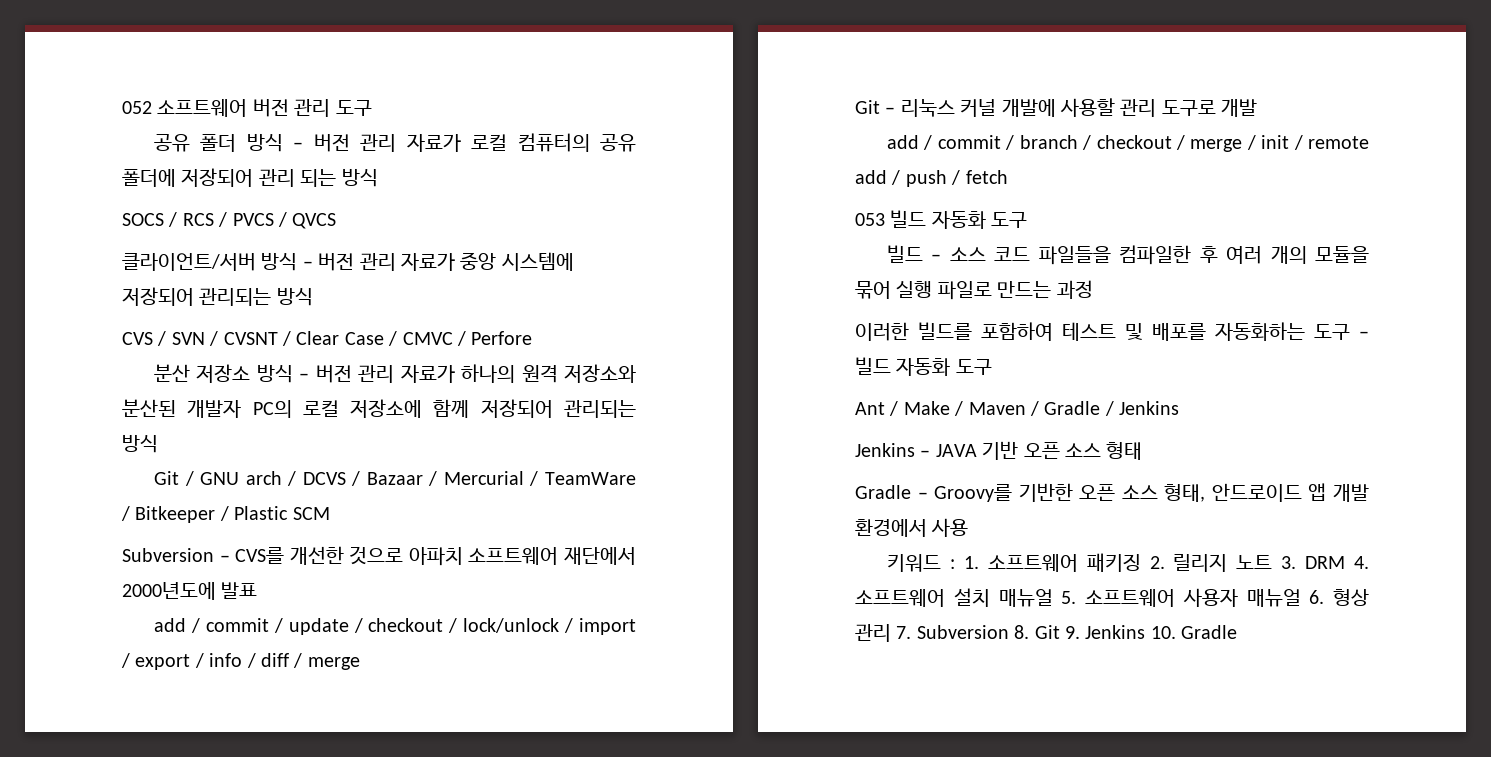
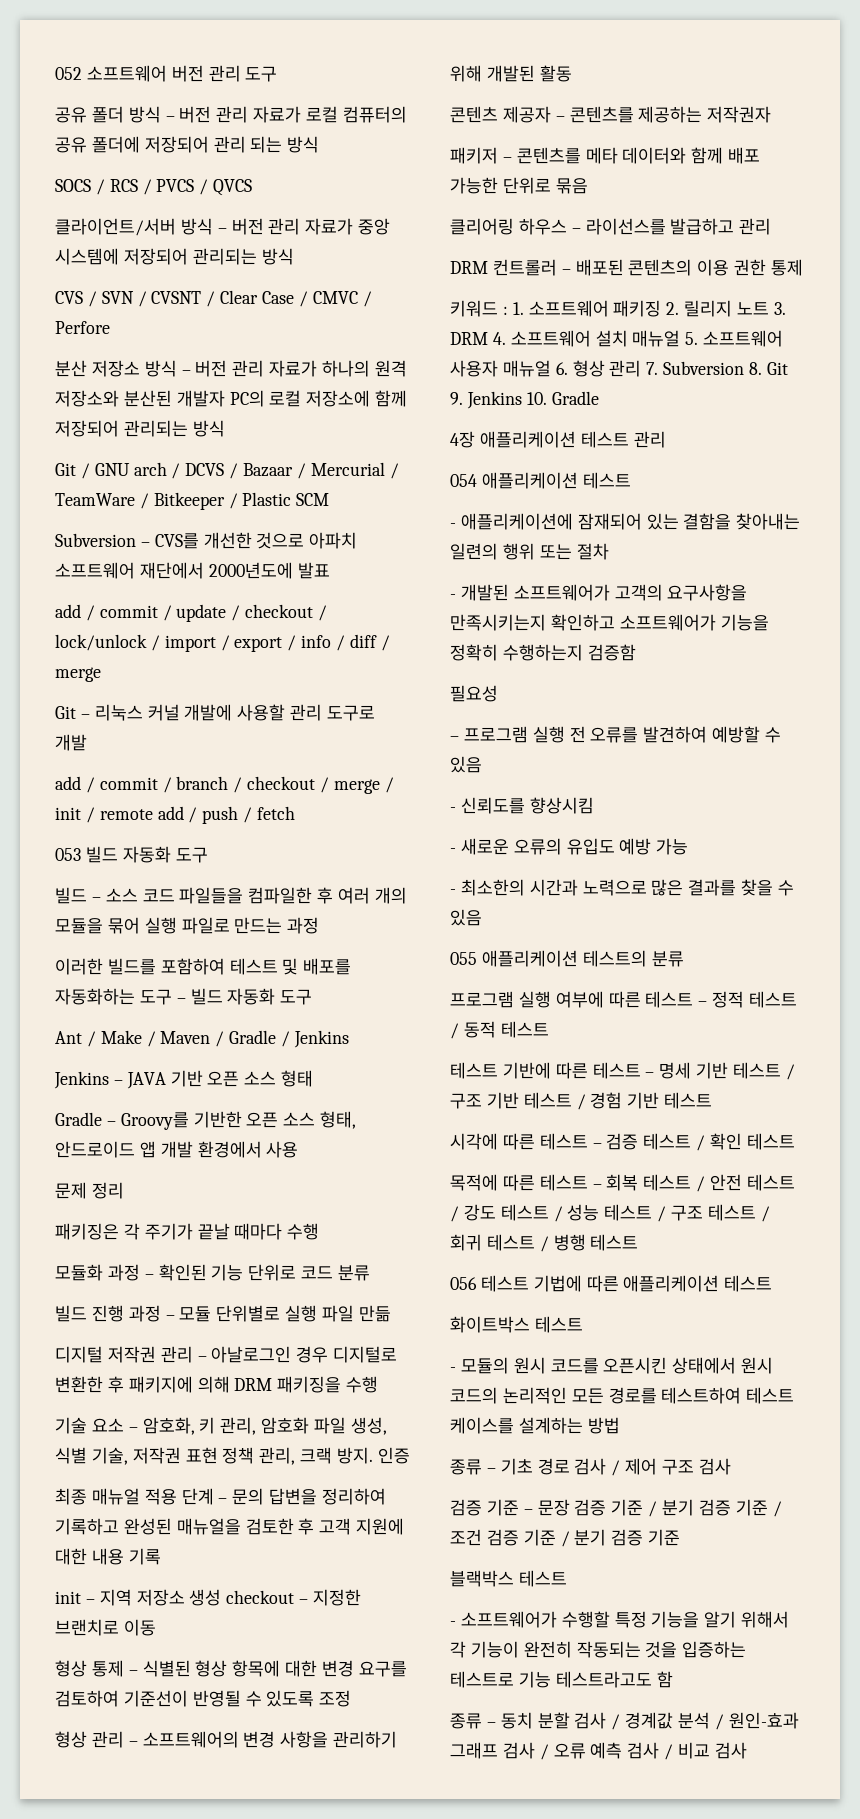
+ 문제 정리
+ 패키징은 각 주기가 끝날 때마다 수행
+ 모듈화 과정 – 확인된 기능 단위로 코드 분류
+ 빌드 진행 과정 – 모듈 단위별로 실행 파일 만듦
+ 디지털 저작권 관리 – 아날로그인 경우 디지털로 변환한 후 패키지에 의해 DRM 패키징을 수행
+ 기술 요소 – 암호화, 키 관리, 암호화 파일 생성, 식별 기술, 저작권 표현 정책 관리, 크랙 방지. 인증
+ 최종 매뉴얼 적용 단계 – 문의 답변을 정리하여 기록하고 완성된 매뉴얼을 검토한 후 고객 지원에 대한 내용 기록
+ init – 지역 저장소 생성 checkout – 지정한 브랜치로 이동
+ 형상 통제 – 식별된 형상 항목에 대한 변경 요구를 검토하여 기준선이 반영될 수 있도록 조정
+ 형상 관리 – 소프트웨어의 변경 사항을 관리하기 위해 개발된 활동
+ 콘텐츠 제공자 – 콘텐츠를 제공하는 저작권자
+ 패키저 – 콘텐츠를 메타 데이터와 함께 배포 가능한 단위로 묶음
+ 클리어링 하우스 – 라이선스를 발급하고 관리
+ DRM 컨트롤러 – 배포된 콘텐츠의 이용 권한 통제
+ 4장 애플리케이션 테스트 관리
+ 054 애플리케이션 테스트
+ - 애플리케이션에 잠재되어 있는 결함을 찾아내는 일련의 행위 또는 절차
+ - 개발된 소프트웨어가 고객의 요구사항을 만족시키는지 확인하고 소프트웨어가 기능을 정확히 수행하는지 검증함
+ 필요성
+ – 프로그램 실행 전 오류를 발견하여 예방할 수 있음
+ - 신뢰도를 향상시킴
+ - 새로운 오류의 유입도 예방 가능
+ - 최소한의 시간과 노력으로 많은 결과를 찾을 수 있음
+ 055 애플리케이션 테스트의 분류
+ 프로그램 실행 여부에 따른 테스트 – 정적 테스트 / 동적 테스트
+ 테스트 기반에 따른 테스트 – 명세 기반 테스트 / 구조 기반 테스트 / 경험 기반 테스트
+ 시각에 따른 테스트 – 검증 테스트 / 확인 테스트
+ 목적에 따른 테스트 – 회복 테스트 / 안전 테스트 / 강도 테스트 / 성능 테스트 / 구조 테스트 / 회귀 테스트 / 병행 테스트
+ 056 테스트 기법에 따른 애플리케이션 테스트
+ 화이트박스 테스트
+ - 모듈의 원시 코드를 오픈시킨 상태에서 원시 코드의 논리적인 모든 경로를 테스트하여 테스트 케이스를 설계하는 방법
+ 종류 – 기초 경로 검사 / 제어 구조 검사
+ 검증 기준 – 문장 검증 기준 / 분기 검증 기준 / 조건 검증 기준 / 분기 검증 기준
+ 블랙박스 테스트
+ - 소프트웨어가 수행할 특정 기능을 알기 위해서 각 기능이 완전히 작동되는 것을 입증하는 테스트로 기능 테스트라고도 함
+ 종류 – 동치 분할 검사 / 경계값 분석 / 원인-효과 그래프 검사 / 오류 예측 검사 / 비교 검사

